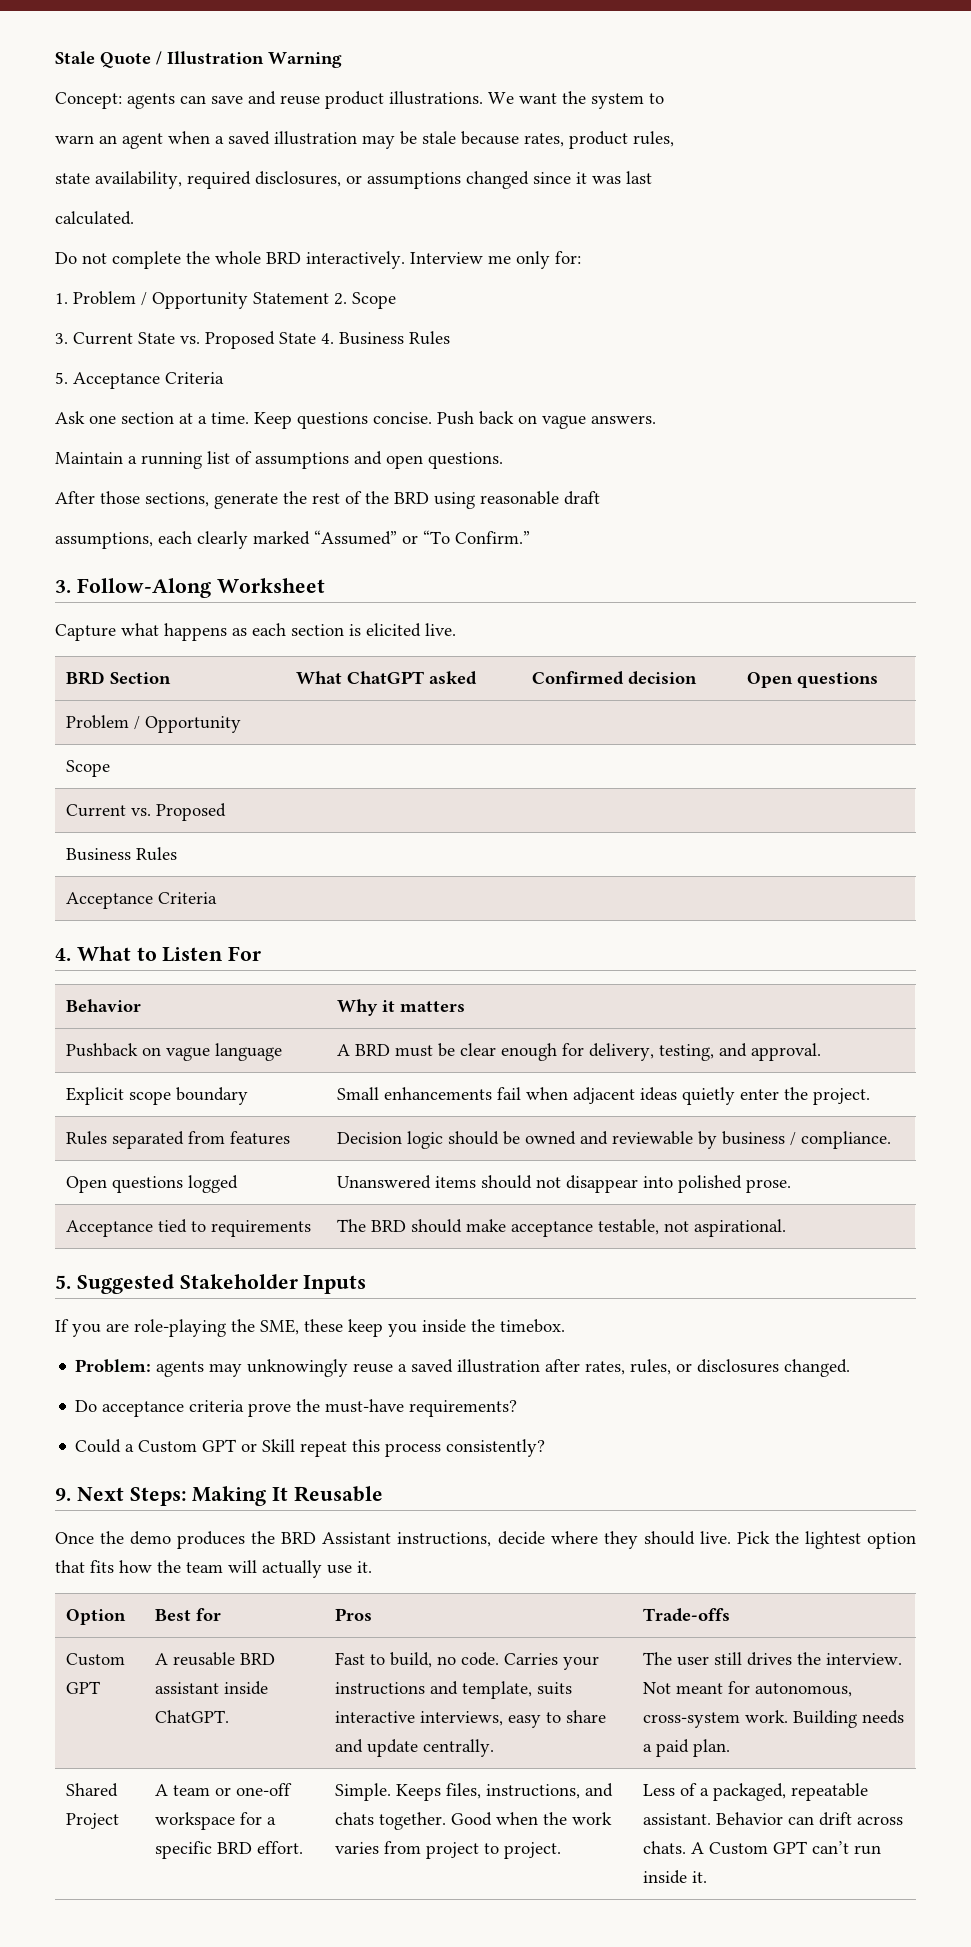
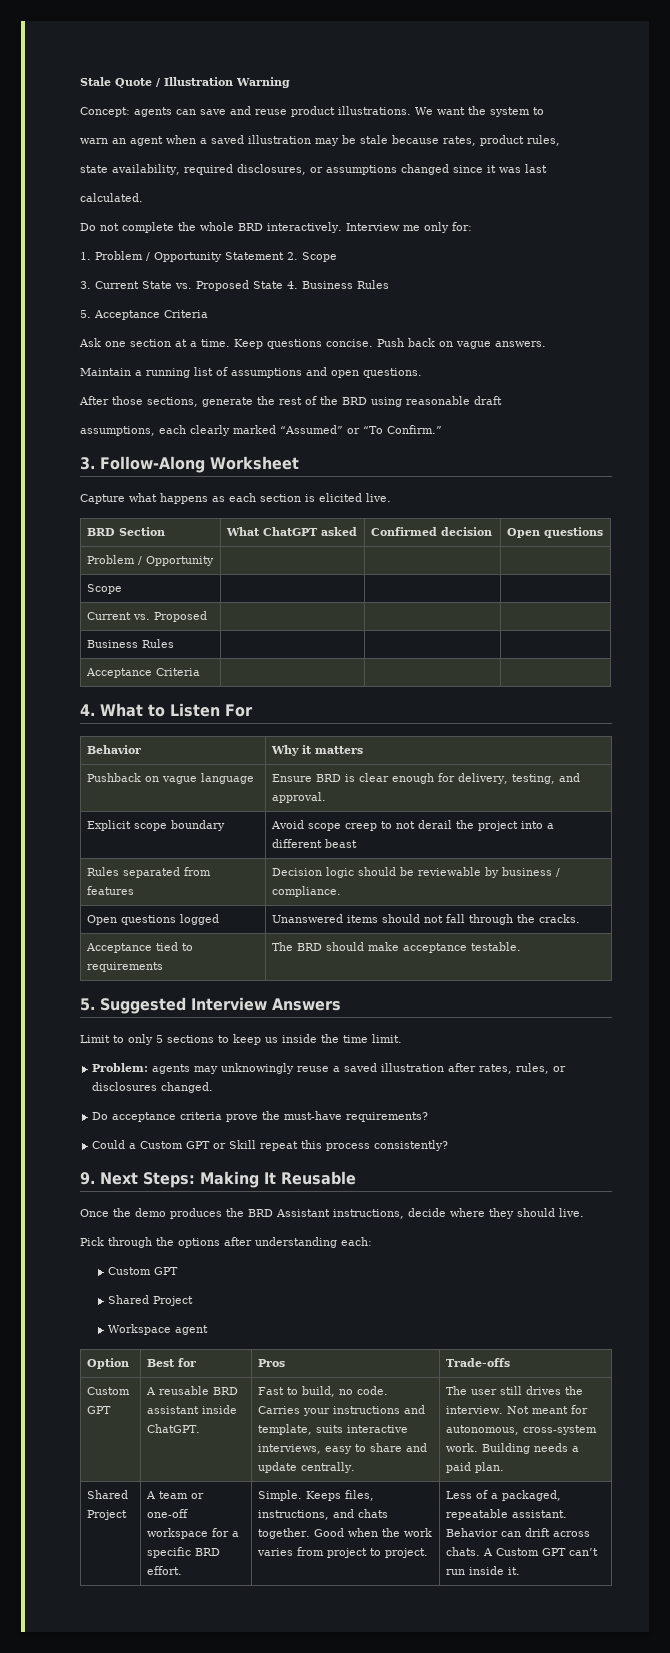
- Pushback on vague language | A BRD must be clear enough for delivery, testing, and approval.
+ Pushback on vague language | Ensure BRD is clear enough for delivery, testing, and approval.
- Explicit scope boundary | Small enhancements fail when adjacent ideas quietly enter the project.
+ Explicit scope boundary | Avoid scope creep to not derail the project into a different beast
- Rules separated from features | Decision logic should be owned and reviewable by business / compliance.
+ Rules separated from features | Decision logic should be reviewable by business / compliance.
- Open questions logged | Unanswered items should not disappear into polished prose.
+ Open questions logged | Unanswered items should not fall through the cracks.
- Acceptance tied to requirements | The BRD should make acceptance testable, not aspirational.
+ Acceptance tied to requirements | The BRD should make acceptance testable.
- 5. Suggested Stakeholder Inputs
- If you are role-playing the SME, these keep you inside the timebox.
+ 5. Suggested Interview Answers
+ Limit to only 5 sections to keep us inside the time limit.
- Once the demo produces the BRD Assistant instructions, decide where they should live. Pick the lightest option that fits how the team will actually use it.
+ Once the demo produces the BRD Assistant instructions, decide where they should live.
+ Pick through the options after understanding each:
+ Custom GPT
+ Shared Project
+ Workspace agent

